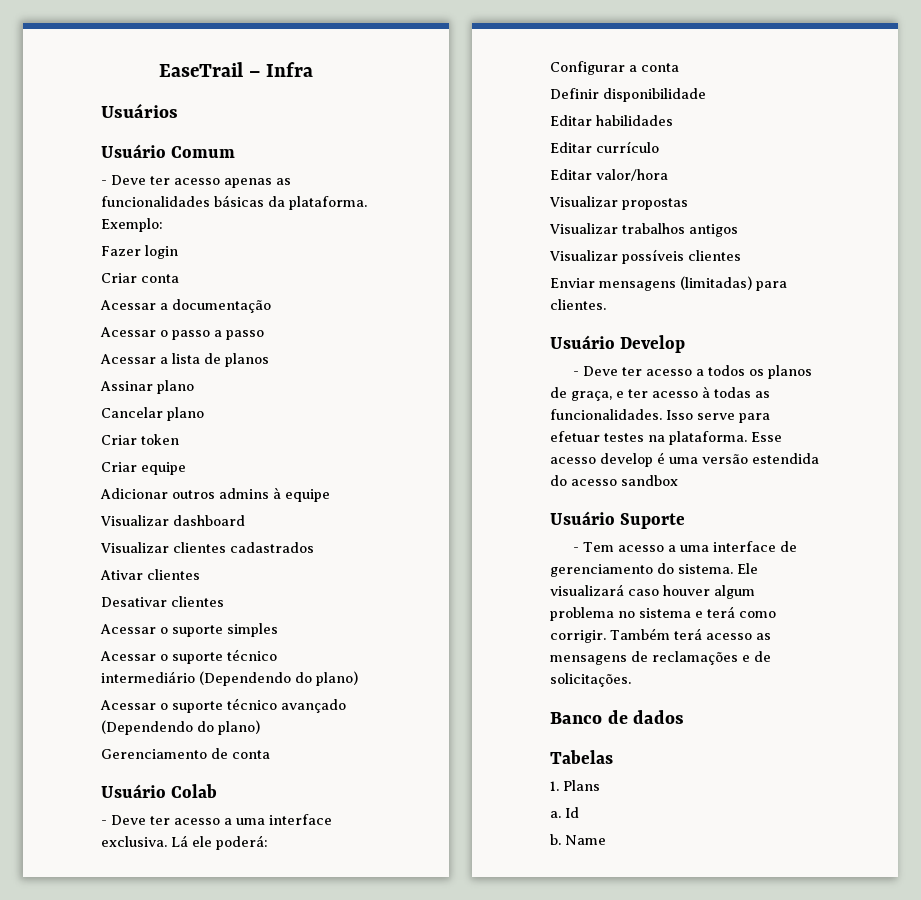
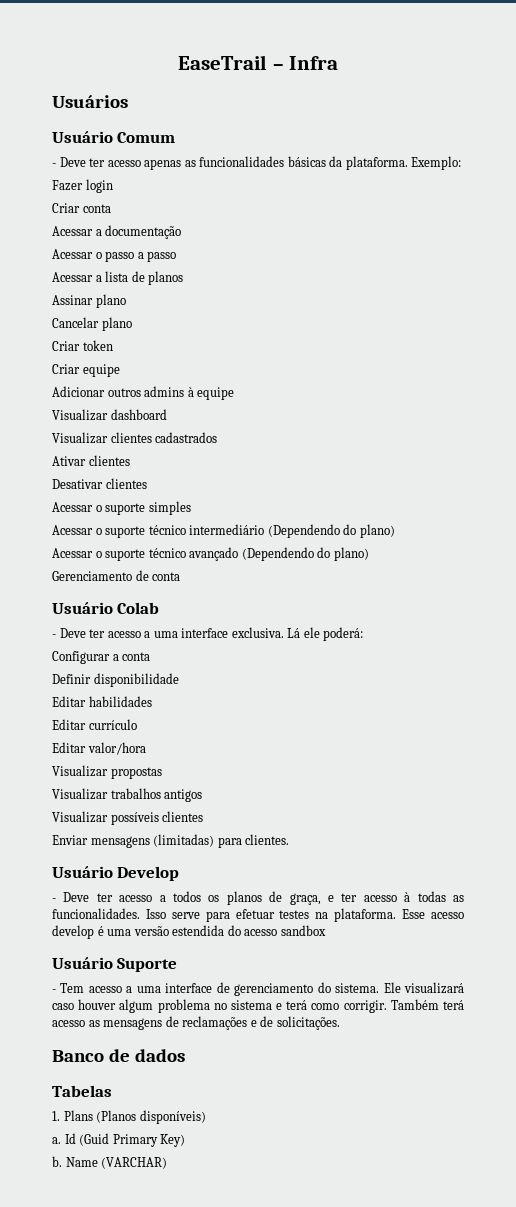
- 1. Plans
+ 1. Plans (Planos disponíveis)
- Id
+ Id (Guid Primary Key)
- Name
+ Name (VARCHAR)

